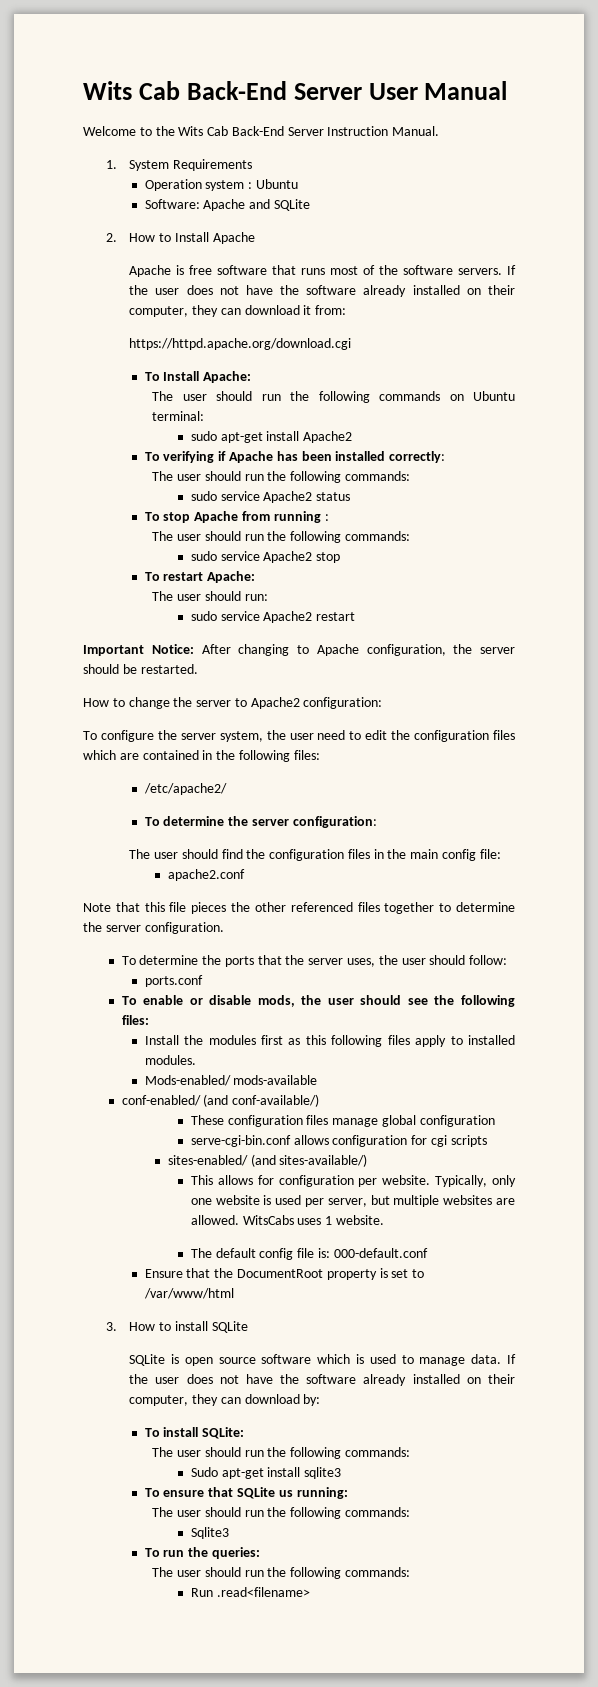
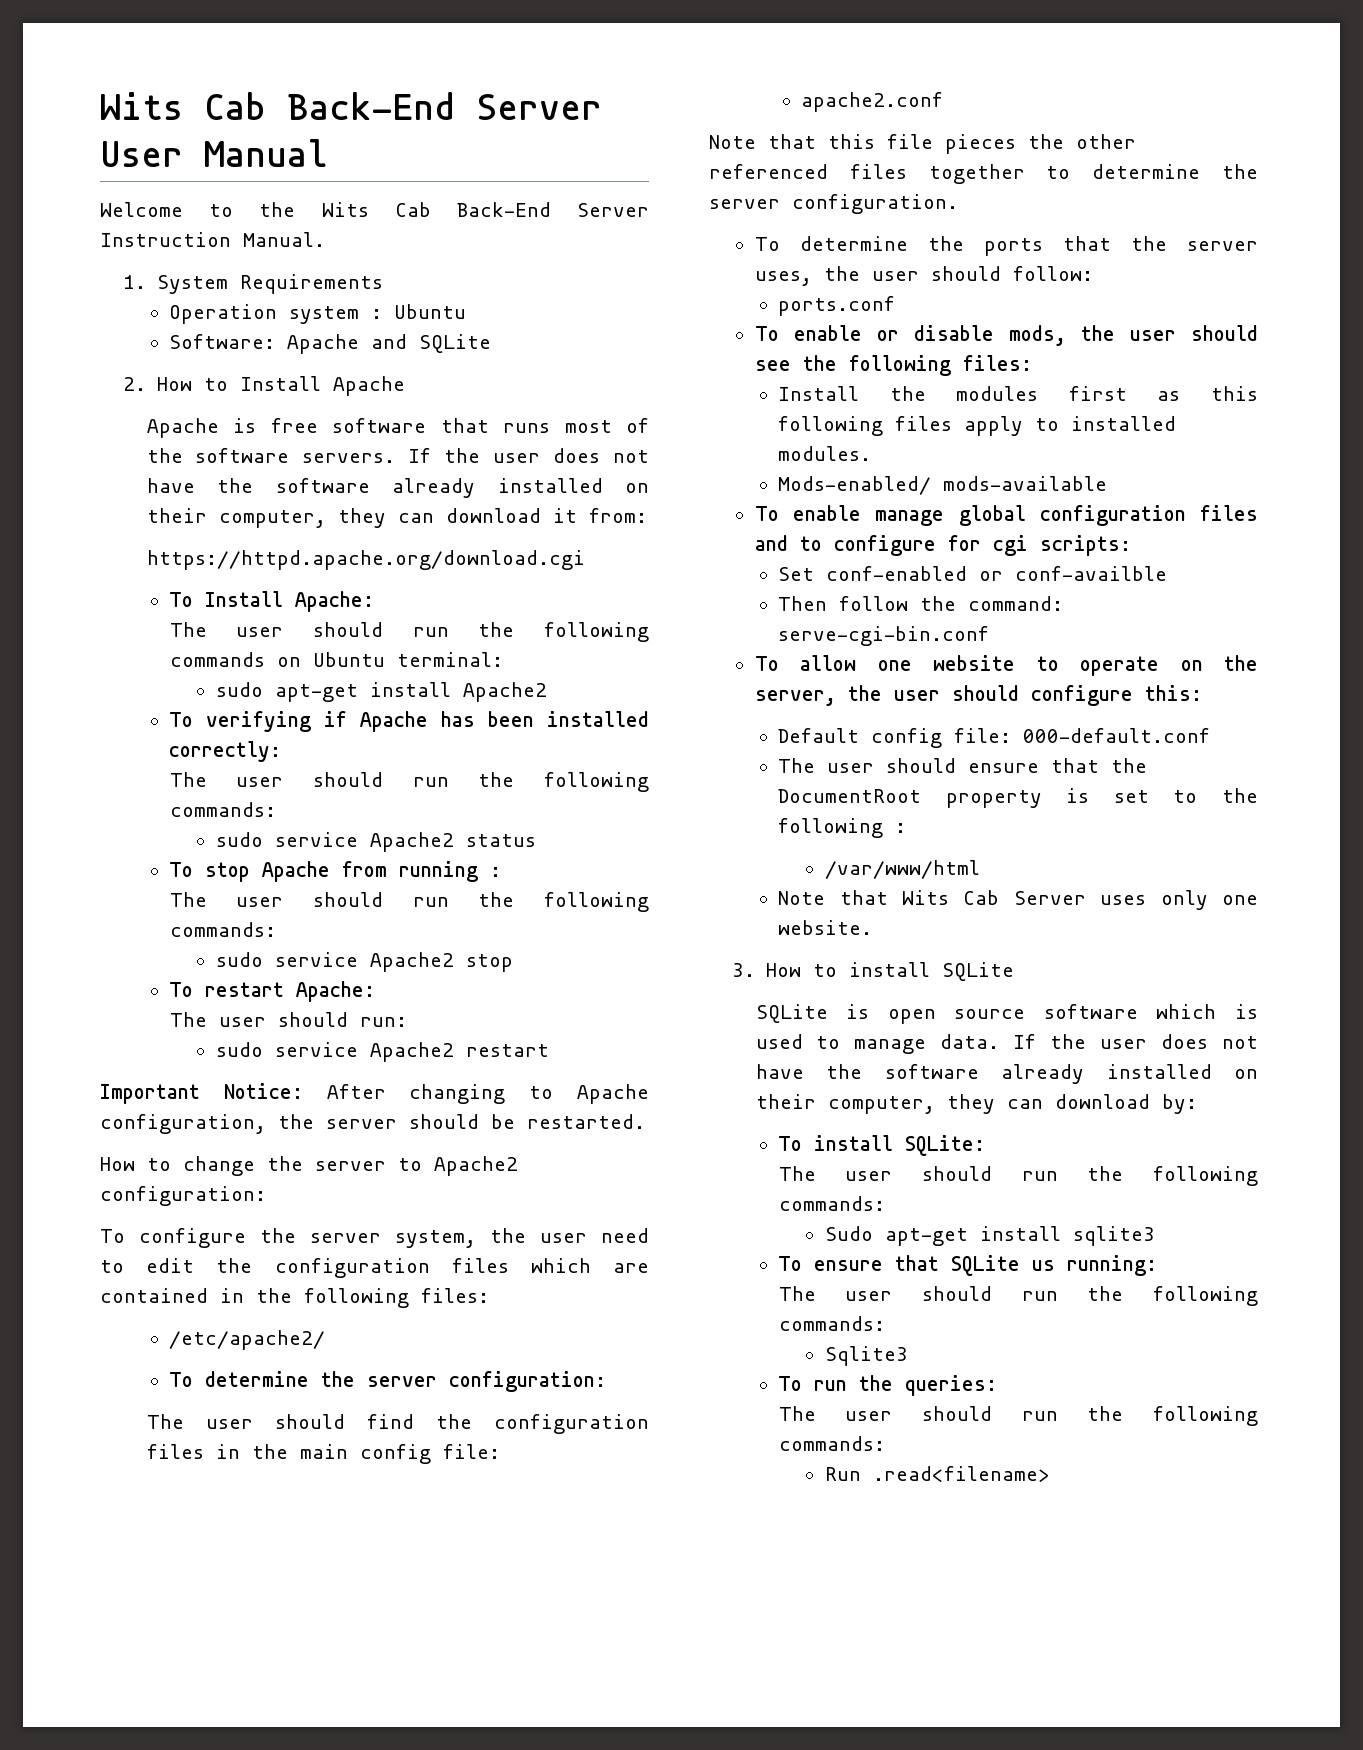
- conf-enabled/ (and conf-available/)
- These configuration files manage global configuration
- serve-cgi-bin.conf allows configuration for cgi scripts
- sites-enabled/ (and sites-available/)
- This allows for configuration per website. Typically, only one website is used per server, but multiple websites are allowed. WitsCabs uses 1 website.
- The default config file is: 000-default.conf
- Ensure that the DocumentRoot property is set to /var/www/html
+ To enable manage global configuration files and to configure for cgi scripts:
+ Set conf-enabled or conf-availble
+ Then follow the command: serve-cgi-bin.conf
+ To allow one website to operate on the server, the user should configure this:
+ Default config file: 000-default.conf
+ The user should ensure that the DocumentRoot property is set to the following :
+ /var/www/html
+ Note that Wits Cab Server uses only one website.

